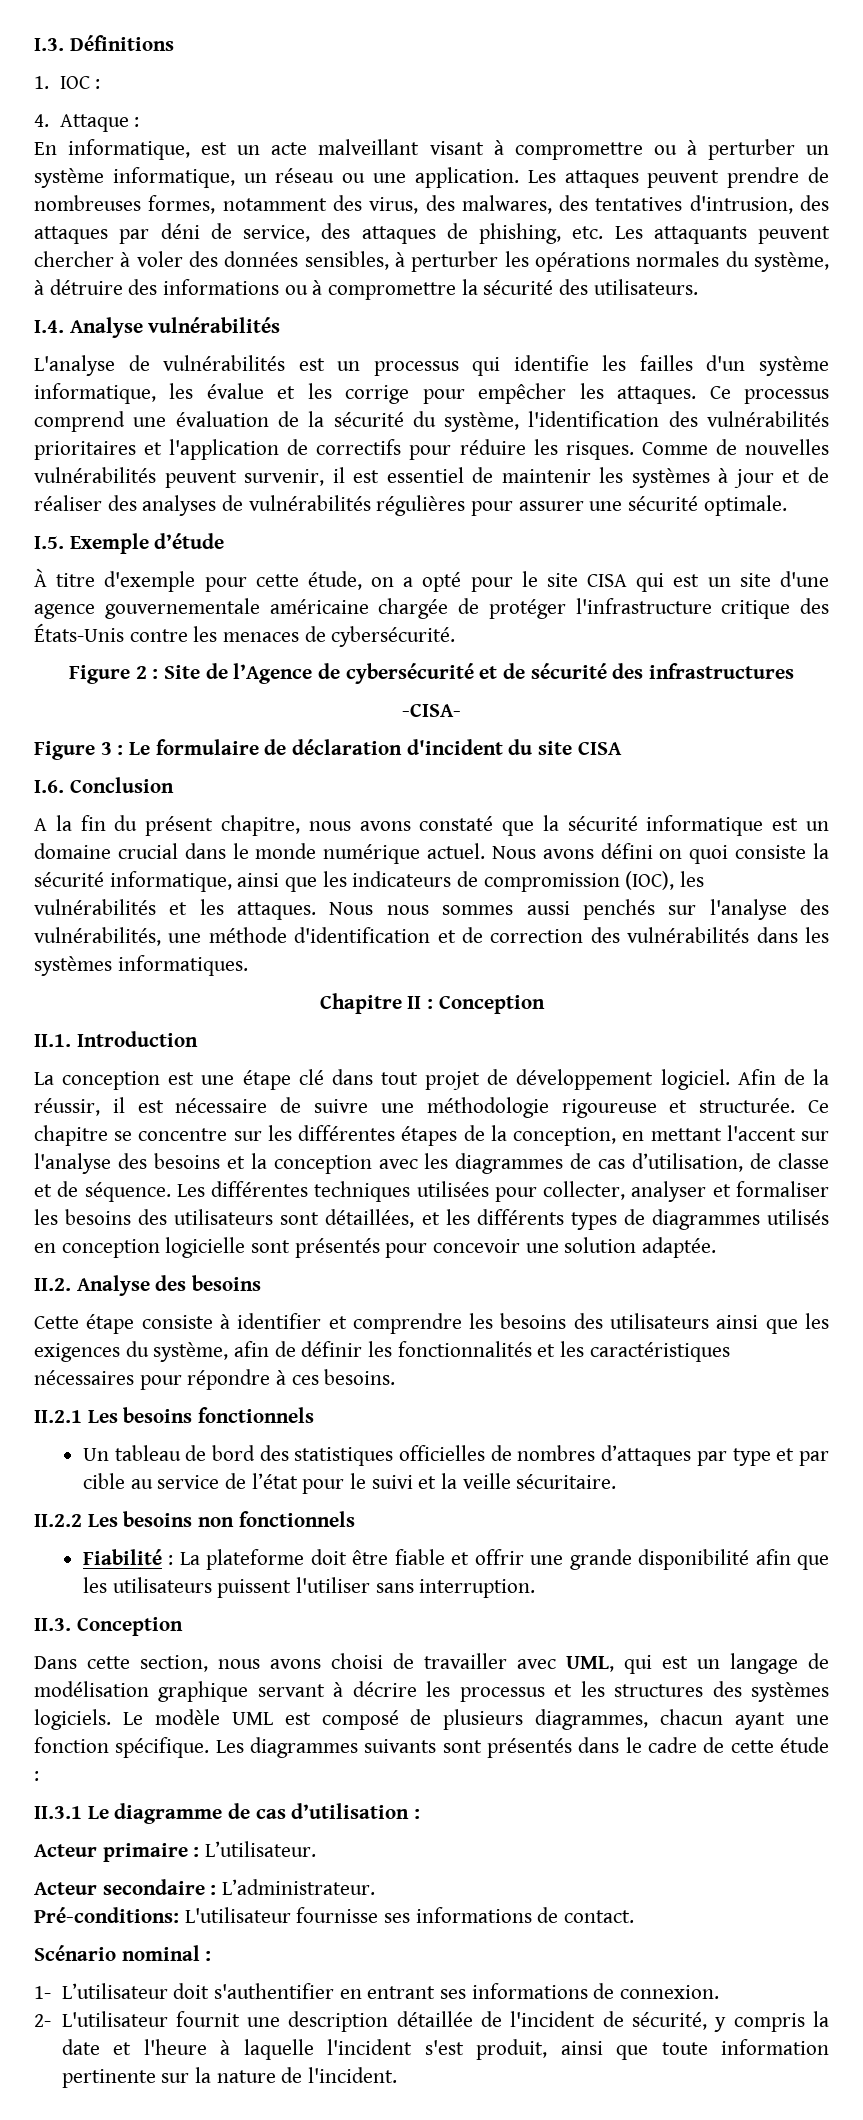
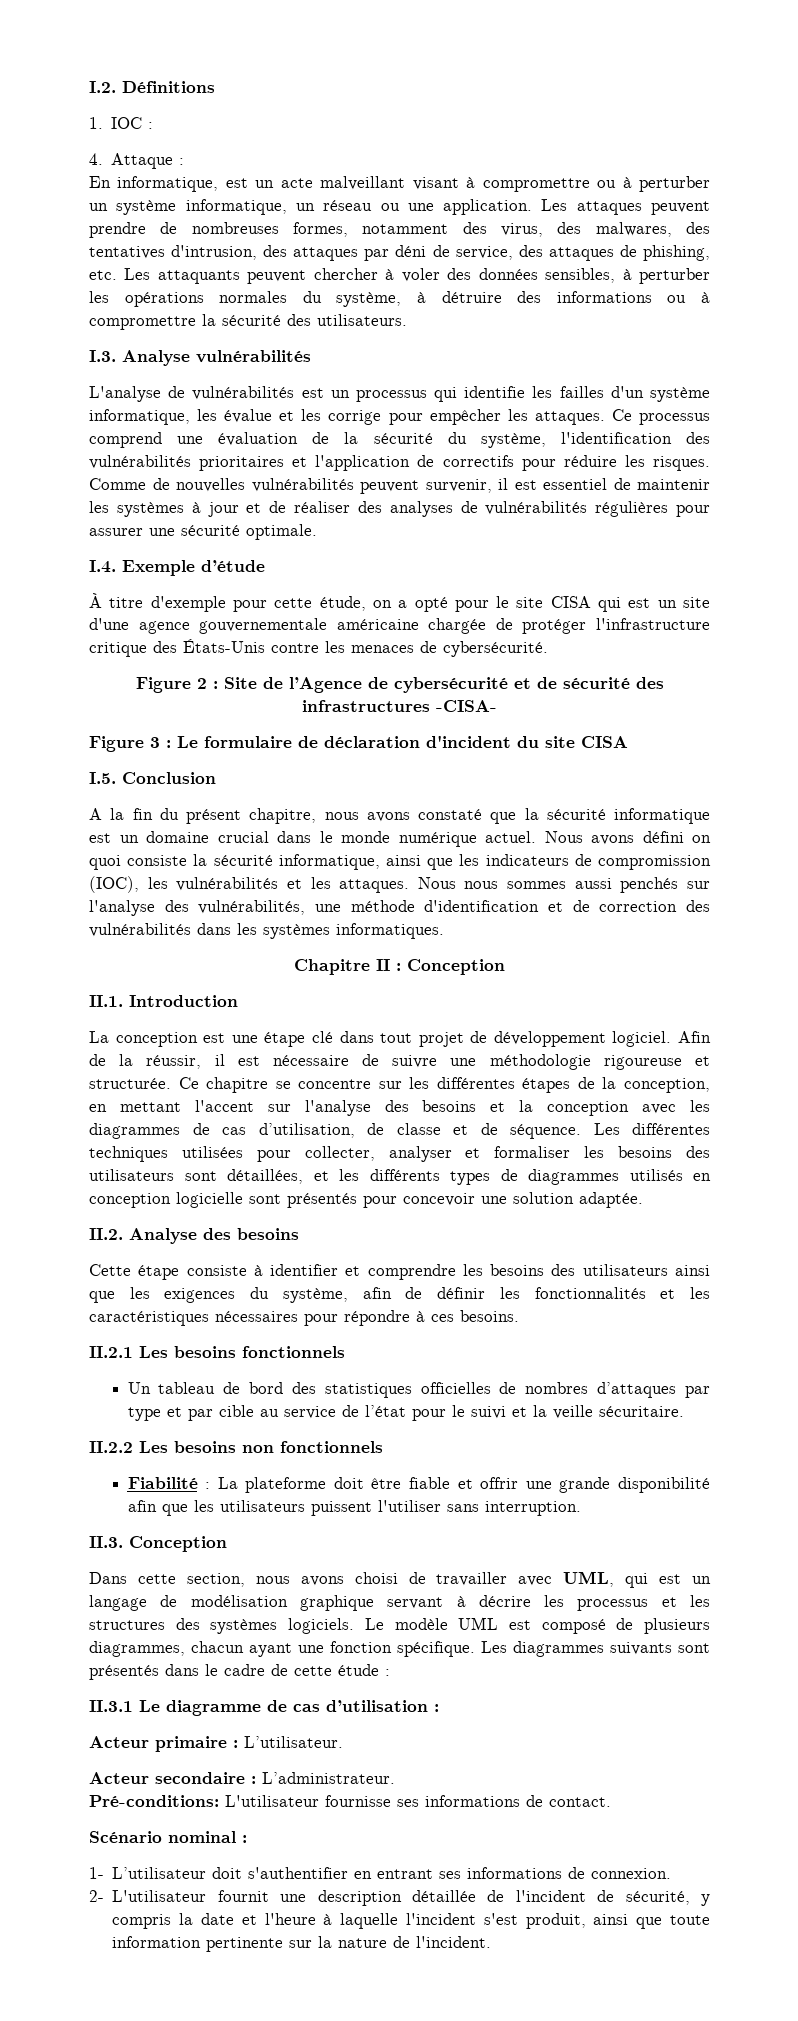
- I.3. Définitions
+ I.2. Définitions
- I.4. Analyse vulnérabilités
+ I.3. Analyse vulnérabilités
- I.5. Exemple d’étude
+ I.4. Exemple d’étude
- Figure 2 : Site de l’Agence de cybersécurité et de sécurité des infrastructures
- -CISA-
+ Figure 2 : Site de l’Agence de cybersécurité et de sécurité des infrastructures -CISA-
- I.6. Conclusion
+ I.5. Conclusion

